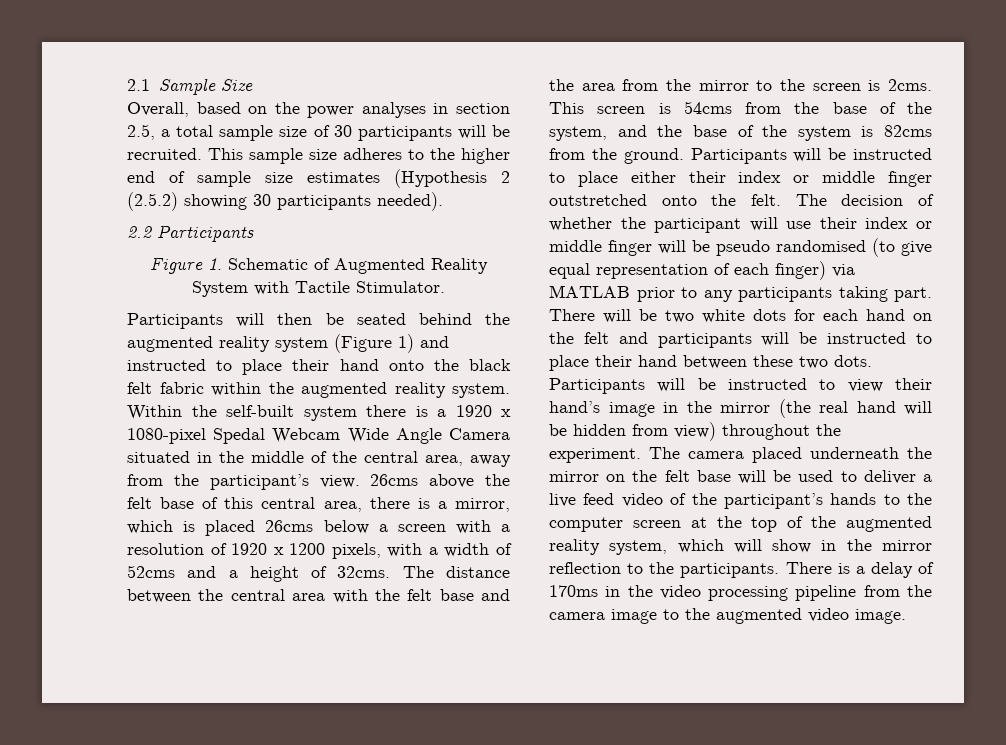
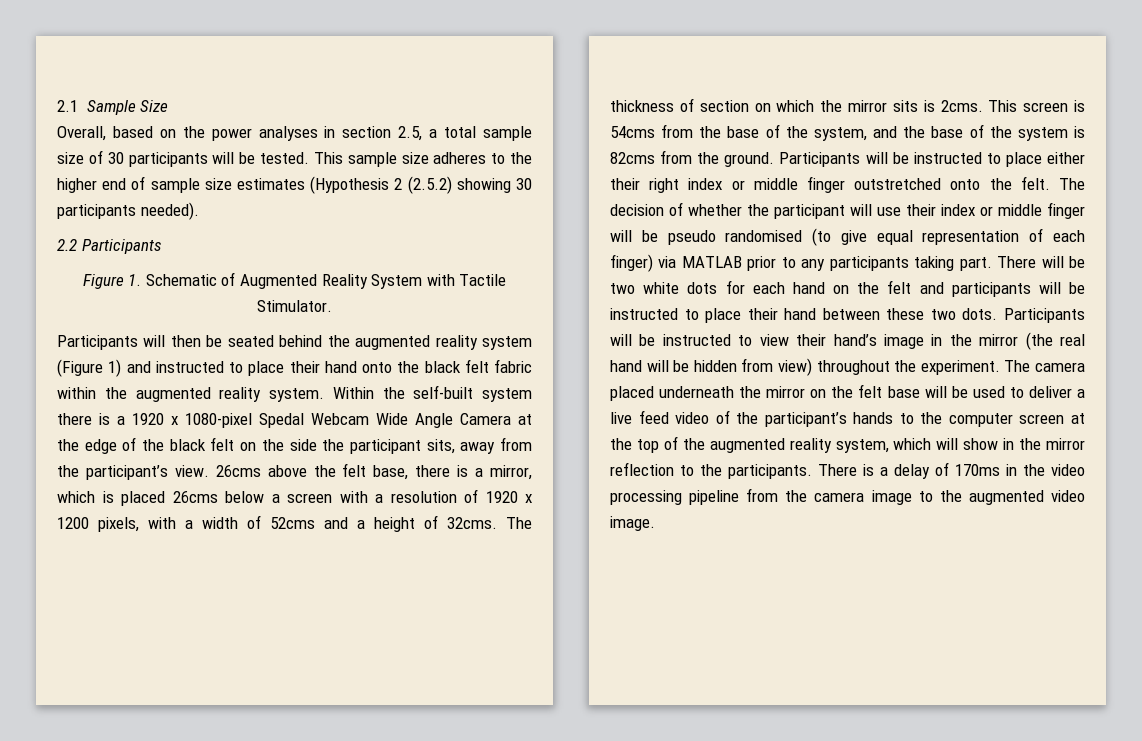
- Overall, based on the power analyses in section 2.5, a total sample size of 30 participants will be recruited.
+ Overall, based on the power analyses in section 2.5, a total sample size of 30 participants will be tested.
- Within the self-built system there is a 1920 x 1080-pixel Spedal Webcam Wide Angle Camera situated in the middle of the central area, away from the participant’s view.
+ Within the self-built system there is a 1920 x 1080-pixel Spedal Webcam Wide Angle Camera at the edge of the black felt on the side the participant sits, away from the participant’s view.
- 26cms above the felt base of this central area, there is a mirror, which is placed 26cms below a screen with a resolution of 1920 x 1200 pixels, with a width of 52cms and a height of 32cms.
+ 26cms above the felt base, there is a mirror, which is placed 26cms below a screen with a resolution of 1920 x 1200 pixels, with a width of 52cms and a height of 32cms.
- The distance between the central area with the felt base and the area from the mirror to the screen is 2cms.
+ The thickness of section on which the mirror sits is 2cms.
- Participants will be instructed to place either their index or middle finger outstretched onto the felt.
+ Participants will be instructed to place either their right index or middle finger outstretched onto the felt.

